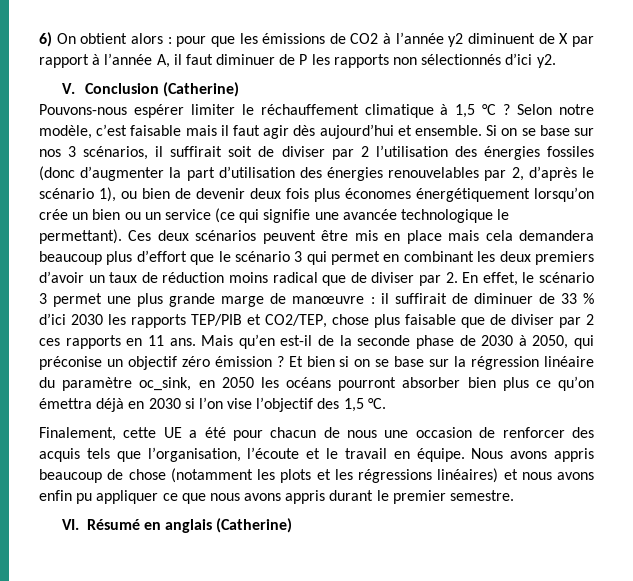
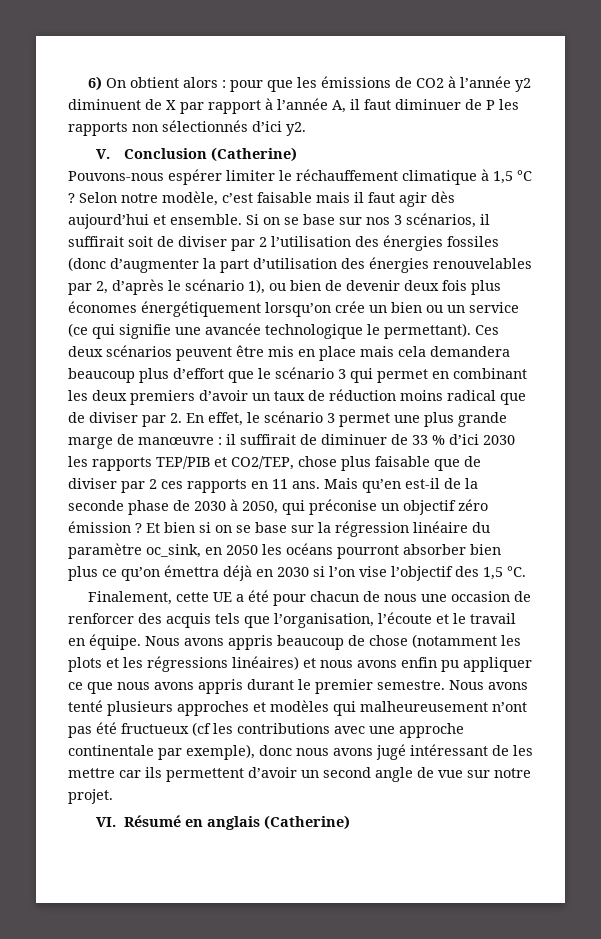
+ Nous avons tenté plusieurs approches et modèles qui malheureusement n’ont pas été fructueux (cf les contributions avec une approche continentale par exemple), donc nous avons jugé intéressant de les mettre car ils permettent d’avoir un second angle de vue sur notre projet.

